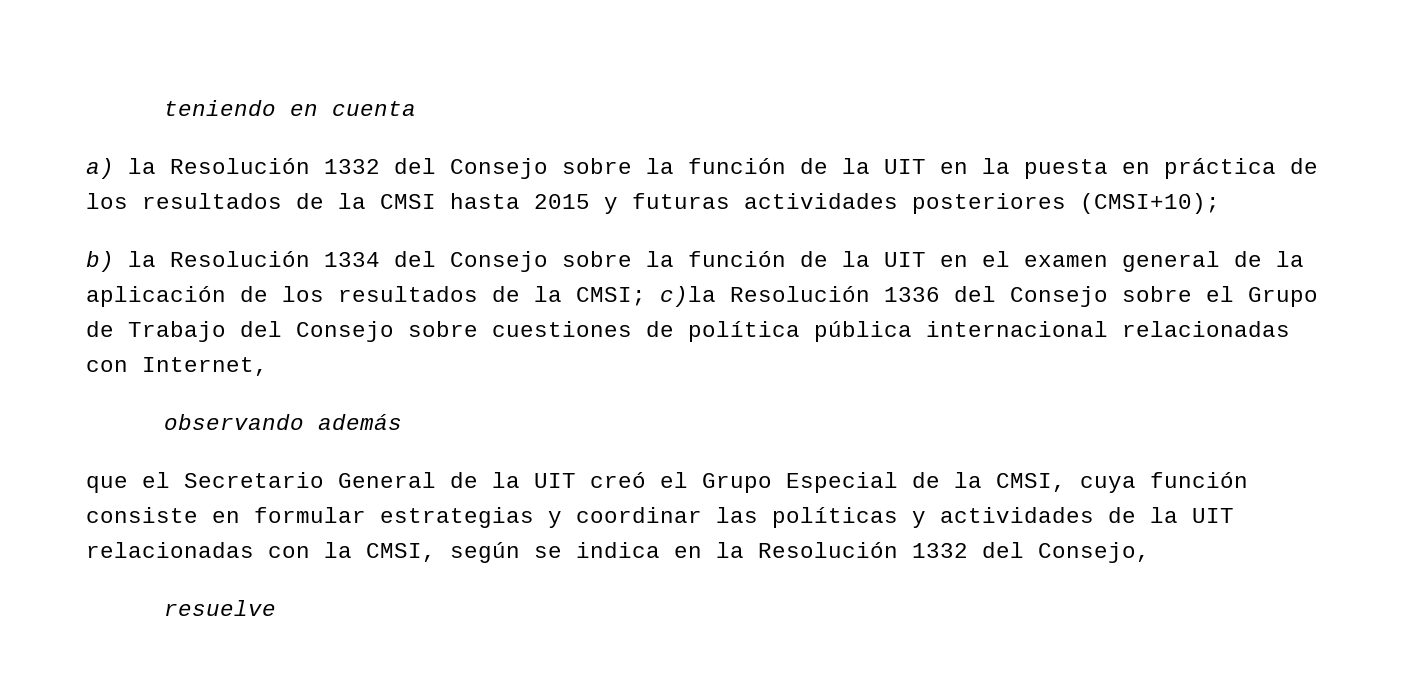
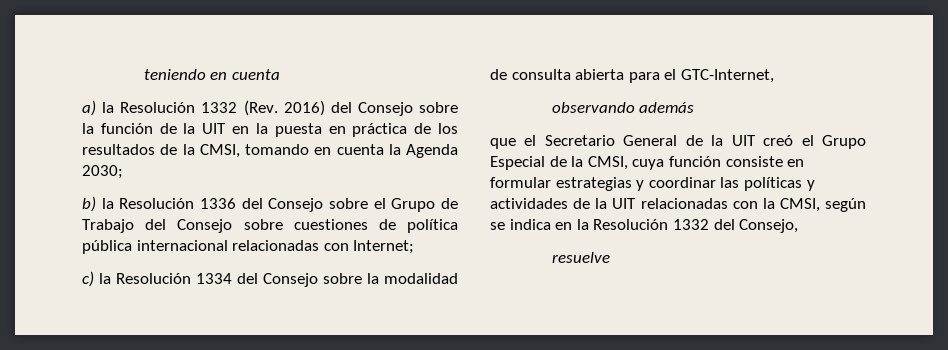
- a) la Resolución 1332 del Consejo sobre la función de la UIT en la puesta en práctica de los resultados de la CMSI hasta 2015 y futuras actividades posteriores (CMSI+10);
- b) la Resolución 1334 del Consejo sobre la función de la UIT en el examen general de la aplicación de los resultados de la CMSI; c)la Resolución 1336 del Consejo sobre el Grupo de Trabajo del Consejo sobre cuestiones de política pública internacional relacionadas con Internet,
+ a) la Resolución 1332 (Rev. 2016) del Consejo sobre la función de la UIT en la puesta en práctica de los resultados de la CMSI, tomando en cuenta la Agenda 2030;
+ b) la Resolución 1336 del Consejo sobre el Grupo de Trabajo del Consejo sobre cuestiones de política pública internacional relacionadas con Internet;
+ c) la Resolución 1334 del Consejo sobre la modalidad de consulta abierta para el GTC-Internet,

